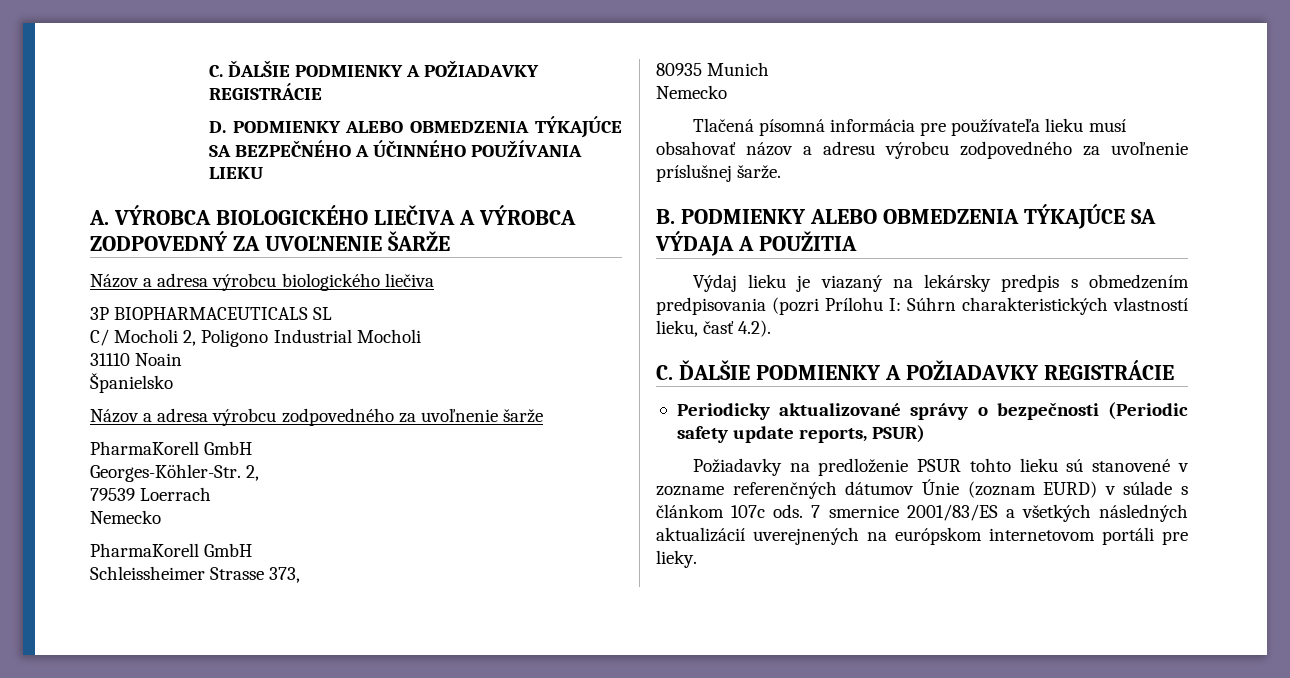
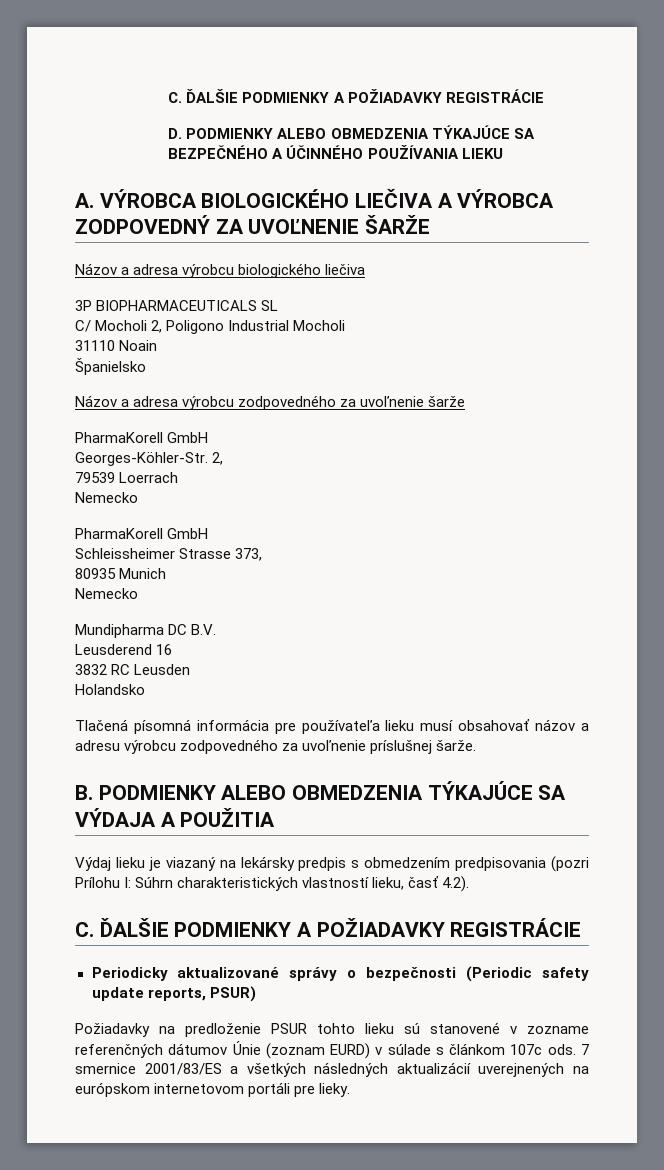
+ Mundipharma DC B.V.
+ Leusderend 16
+ 3832 RC Leusden
+ Holandsko

